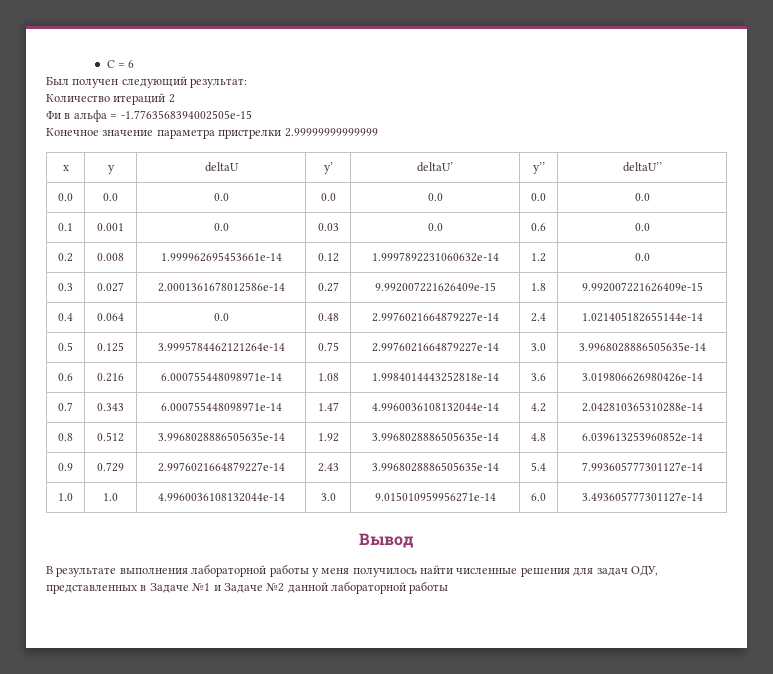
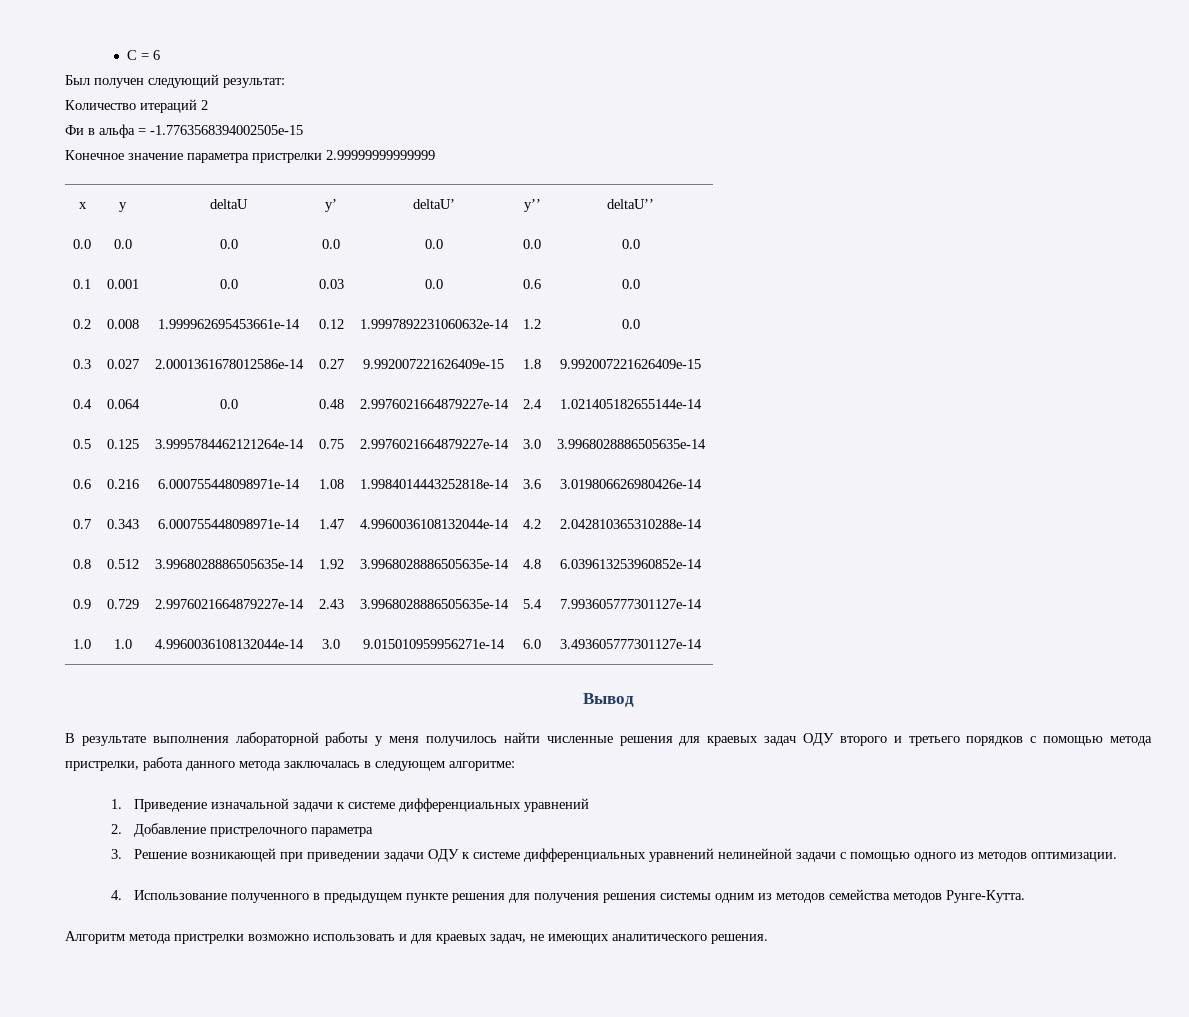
- В результате выполнения лабораторной работы у меня получилось найти численные решения для задач ОДУ, представленных в Задаче №1 и Задаче №2 данной лабораторной работы
+ В результате выполнения лабораторной работы у меня получилось найти численные решения для краевых задач ОДУ второго и третьего порядков с помощью метода пристрелки, работа данного метода заключалась в следующем алгоритме:
+ 1. Приведение изначальной задачи к системе дифференциальных уравнений
+ 2. Добавление пристрелочного параметра
+ 3. Решение возникающей при приведении задачи ОДУ к системе дифференциальных уравнений нелинейной задачи с помощью одного из методов оптимизации.
+ 4. Использование полученного в предыдущем пункте решения для получения решения системы одним из методов семейства методов Рунге-Кутта.
+ Алгоритм метода пристрелки возможно использовать и для краевых задач, не имеющих аналитического решения.

